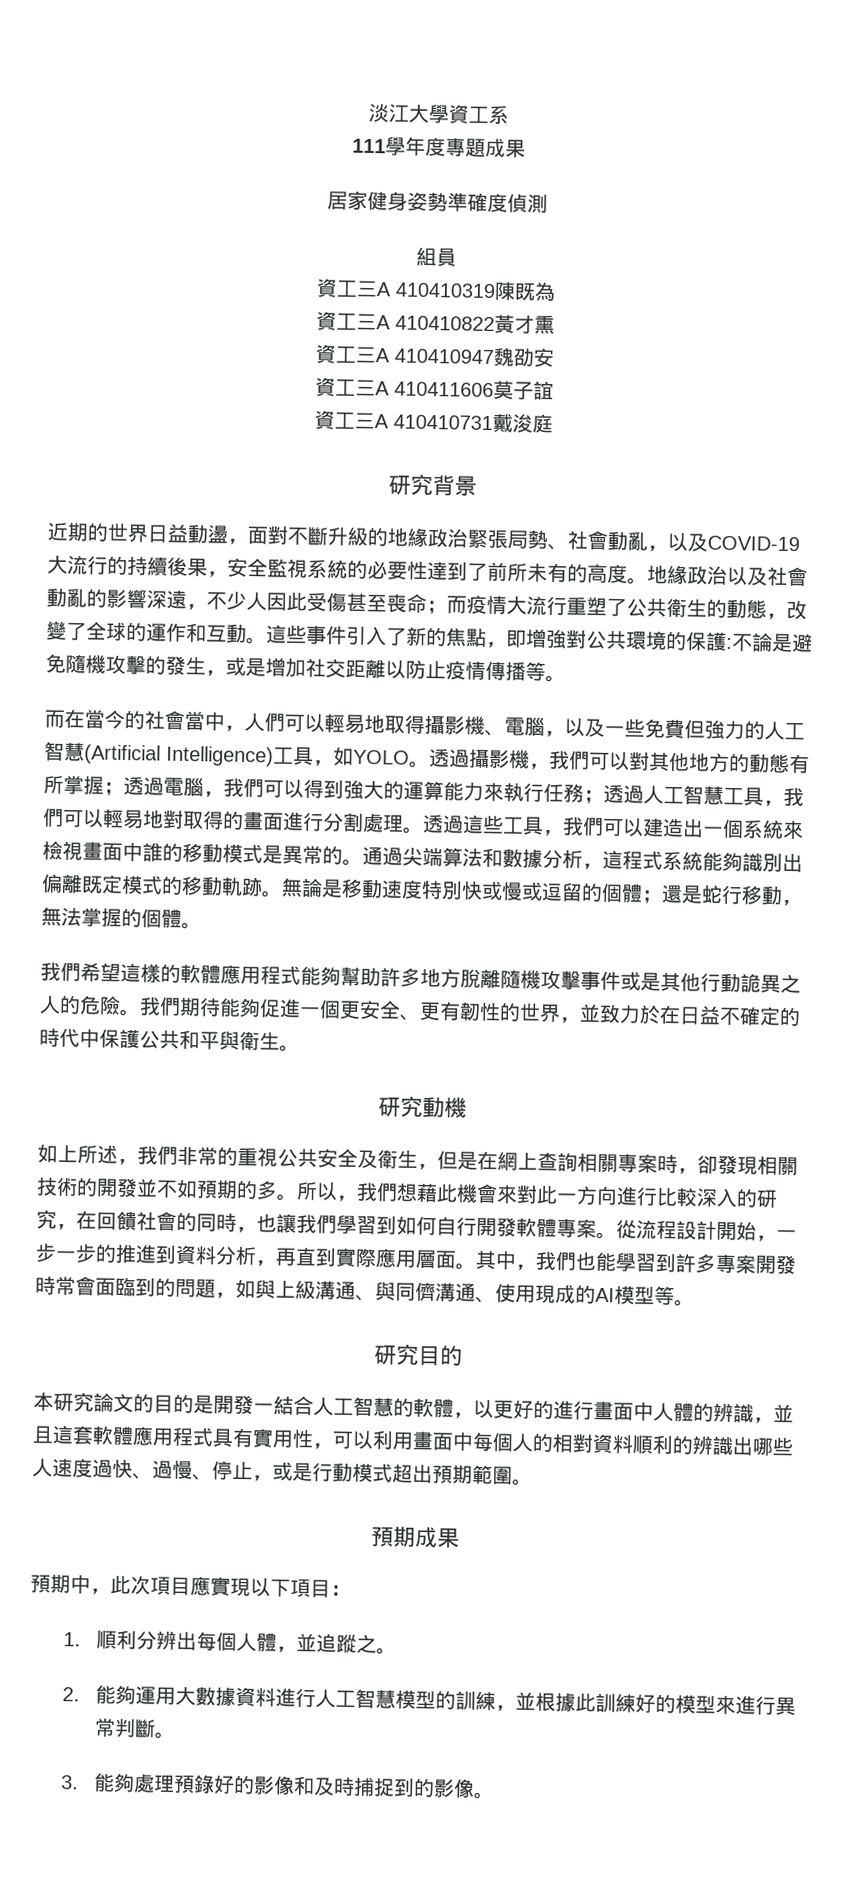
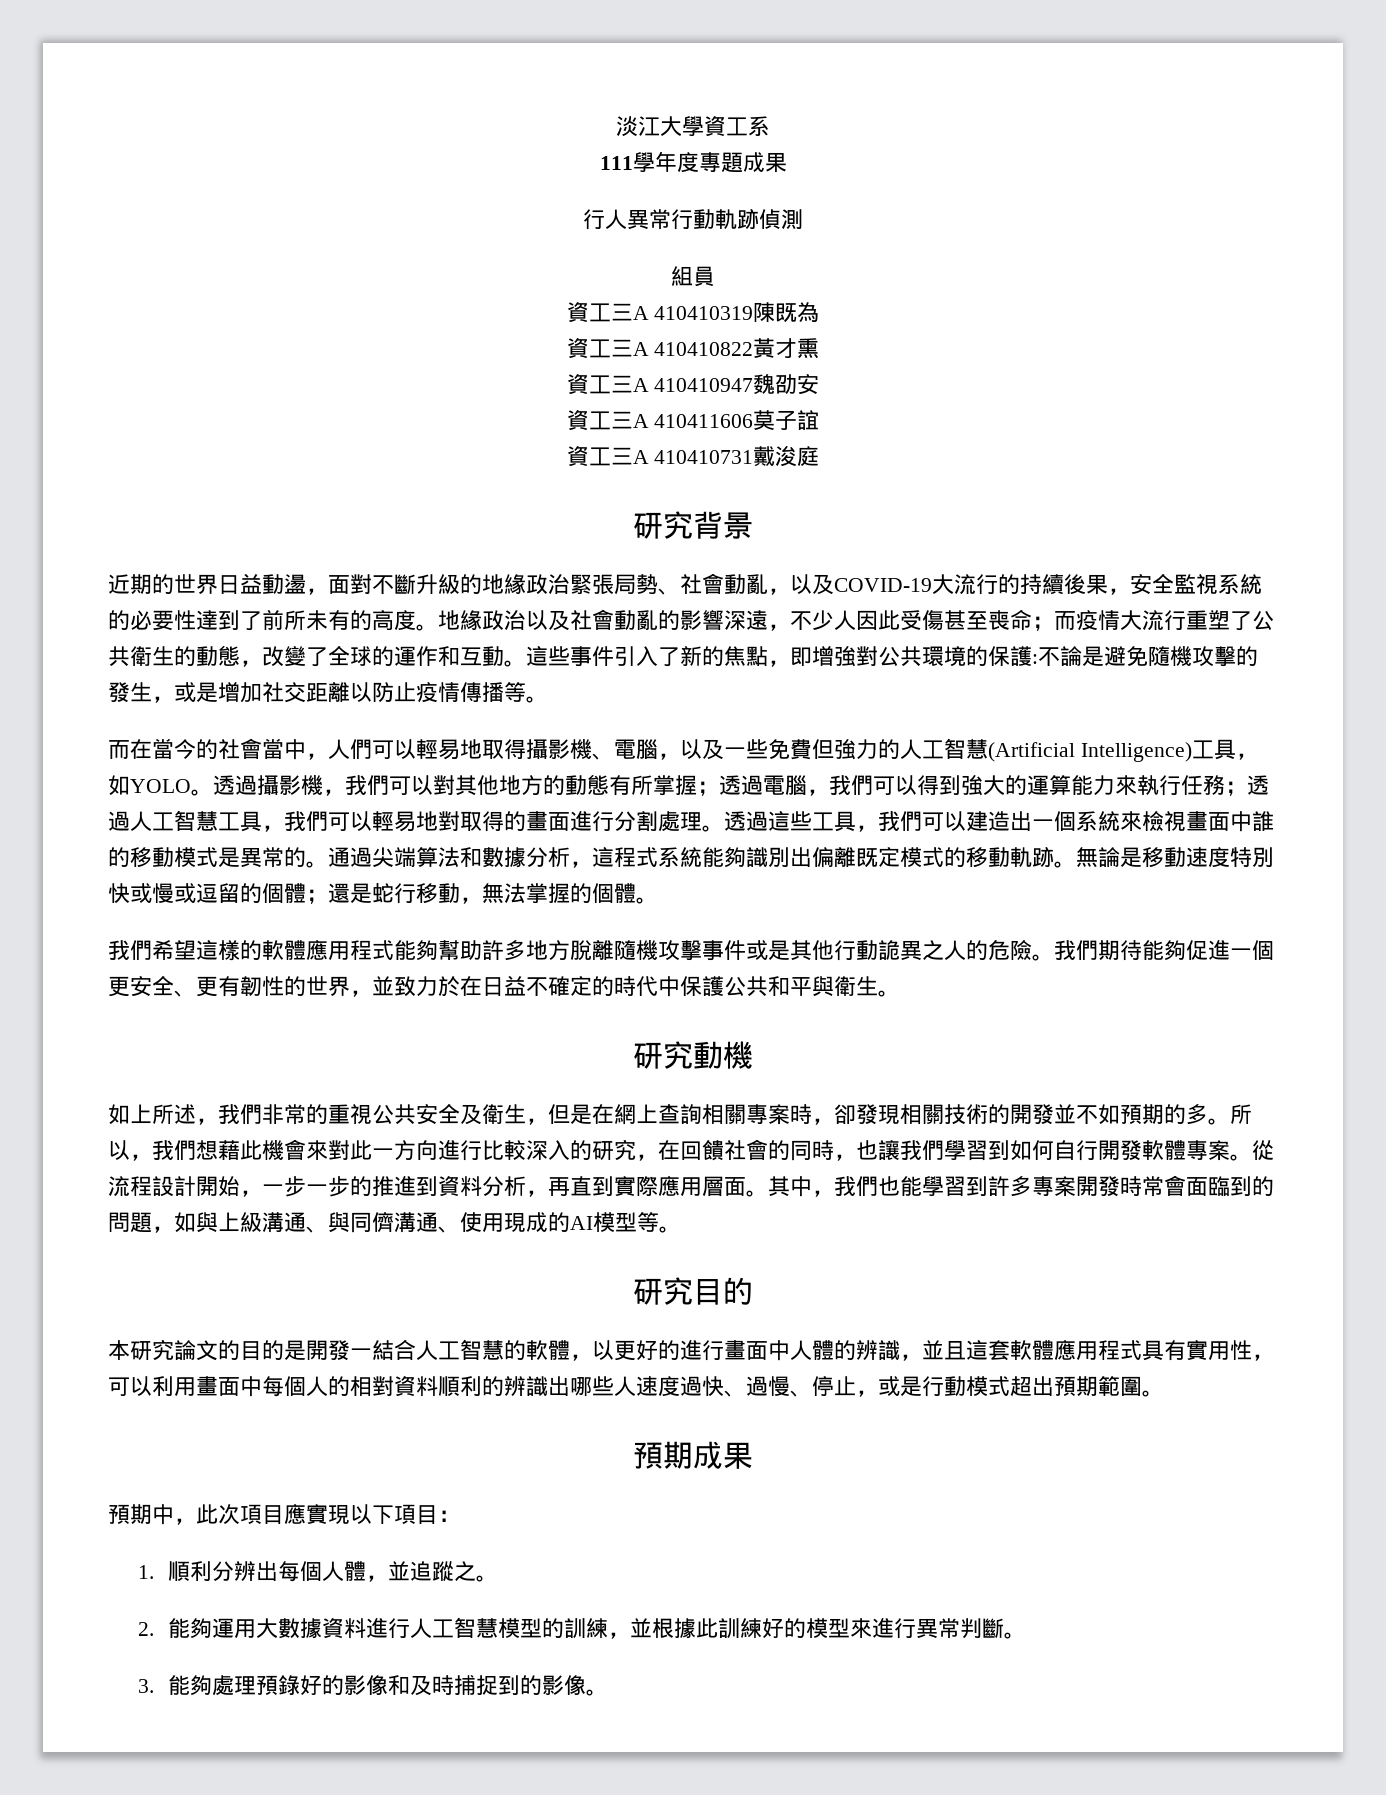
- 居家健身姿勢準確度偵測
+ 行人異常行動軌跡偵測

